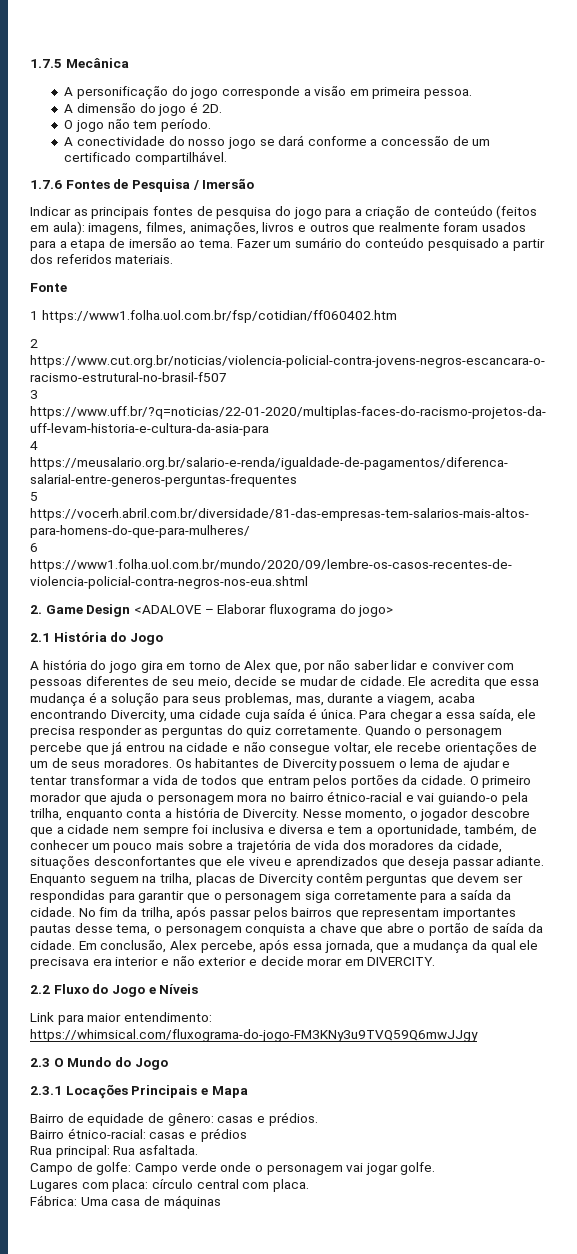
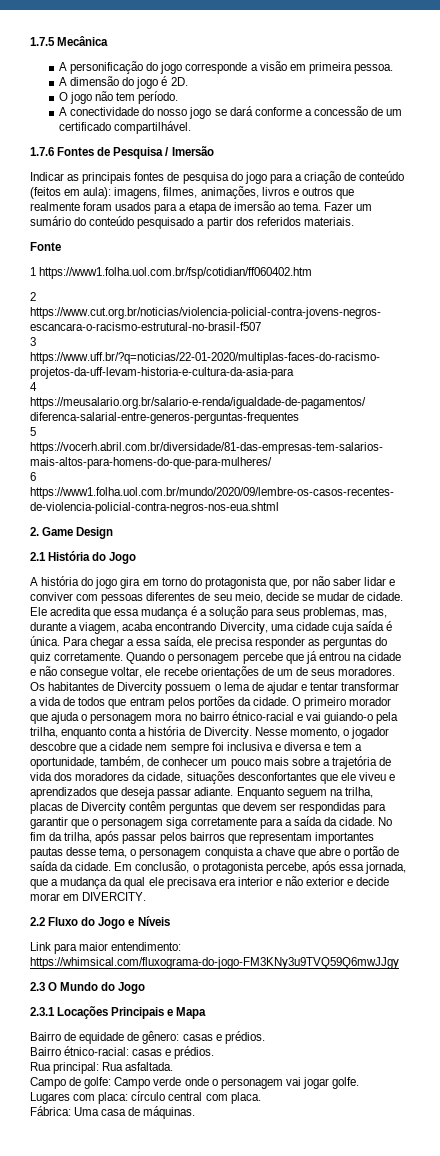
- 2. Game Design <ADALOVE – Elaborar fluxograma do jogo>
+ 2. Game Design
- A história do jogo gira em torno de Alex que, por não saber lidar e conviver com pessoas diferentes de seu meio, decide se mudar de cidade.
+ A história do jogo gira em torno do protagonista que, por não saber lidar e conviver com pessoas diferentes de seu meio, decide se mudar de cidade.
- Em conclusão, Alex percebe, após essa jornada, que a mudança da qual ele precisava era interior e não exterior e decide morar em DIVERCITY.
+ Em conclusão, o protagonista percebe, após essa jornada, que a mudança da qual ele precisava era interior e não exterior e decide morar em DIVERCITY.
- Bairro étnico-racial: casas e prédios
+ Bairro étnico-racial: casas e prédios.
- Fábrica: Uma casa de máquinas
+ Fábrica: Uma casa de máquinas.

